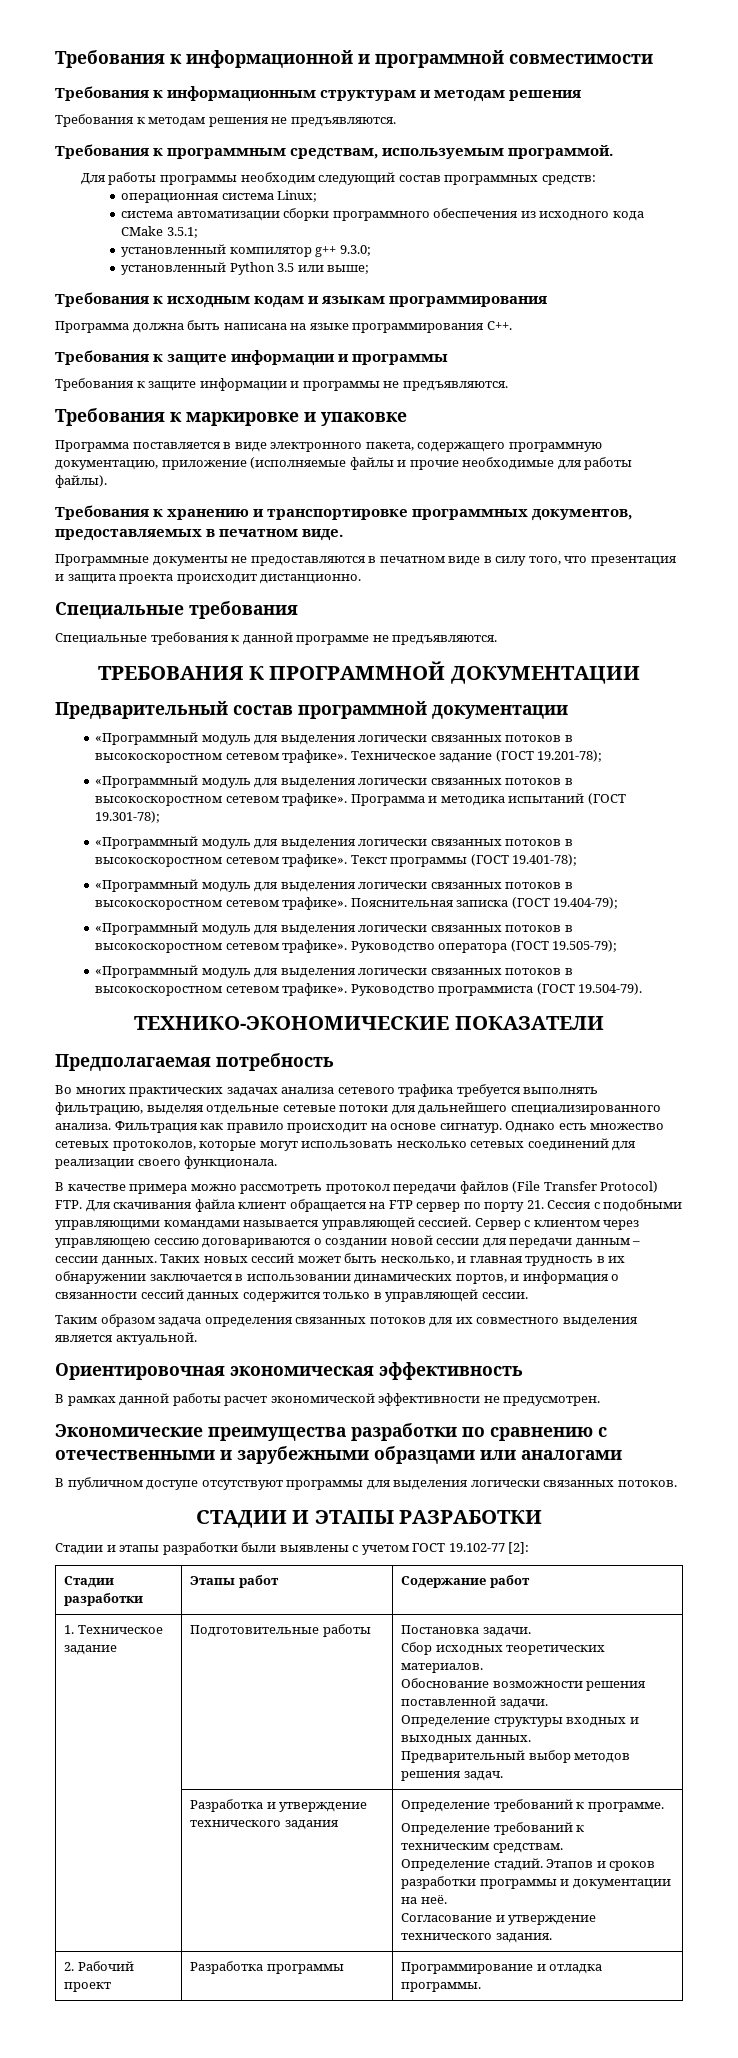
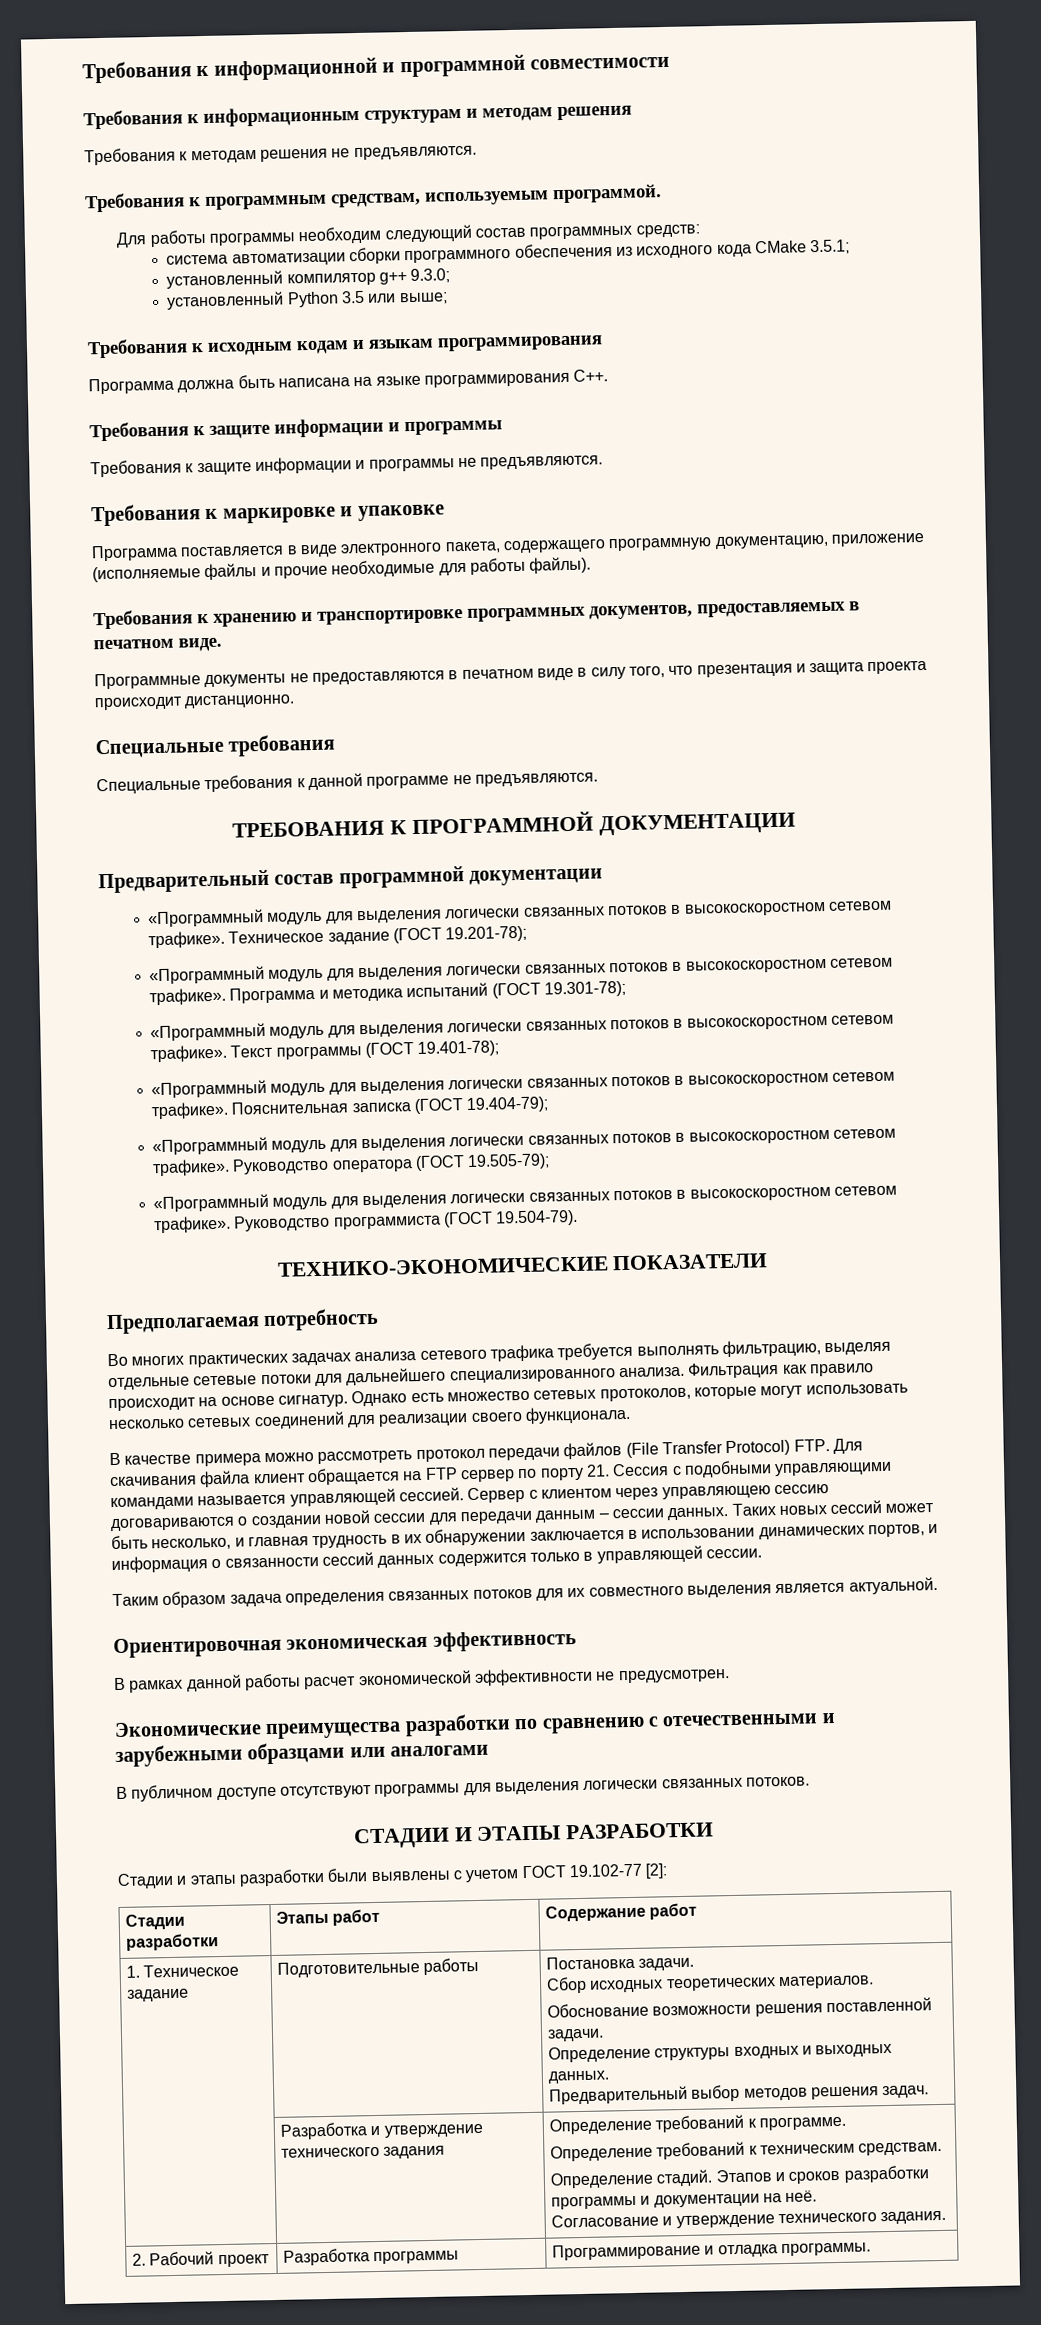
- операционная система Linux;

